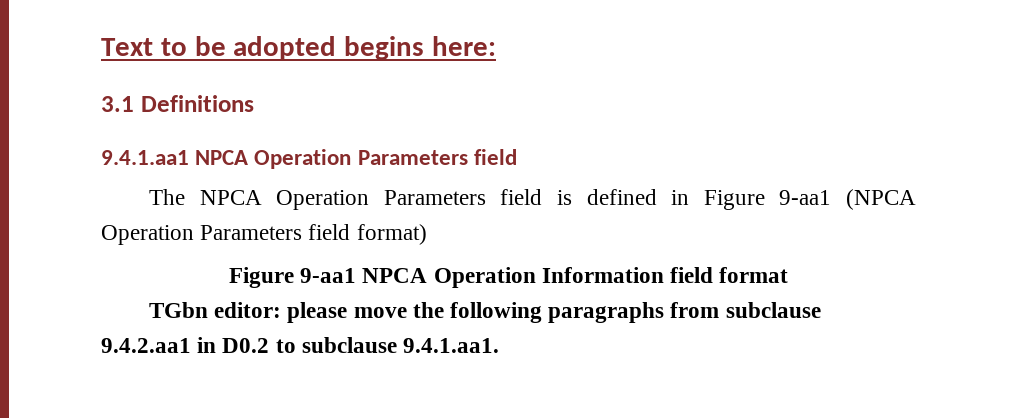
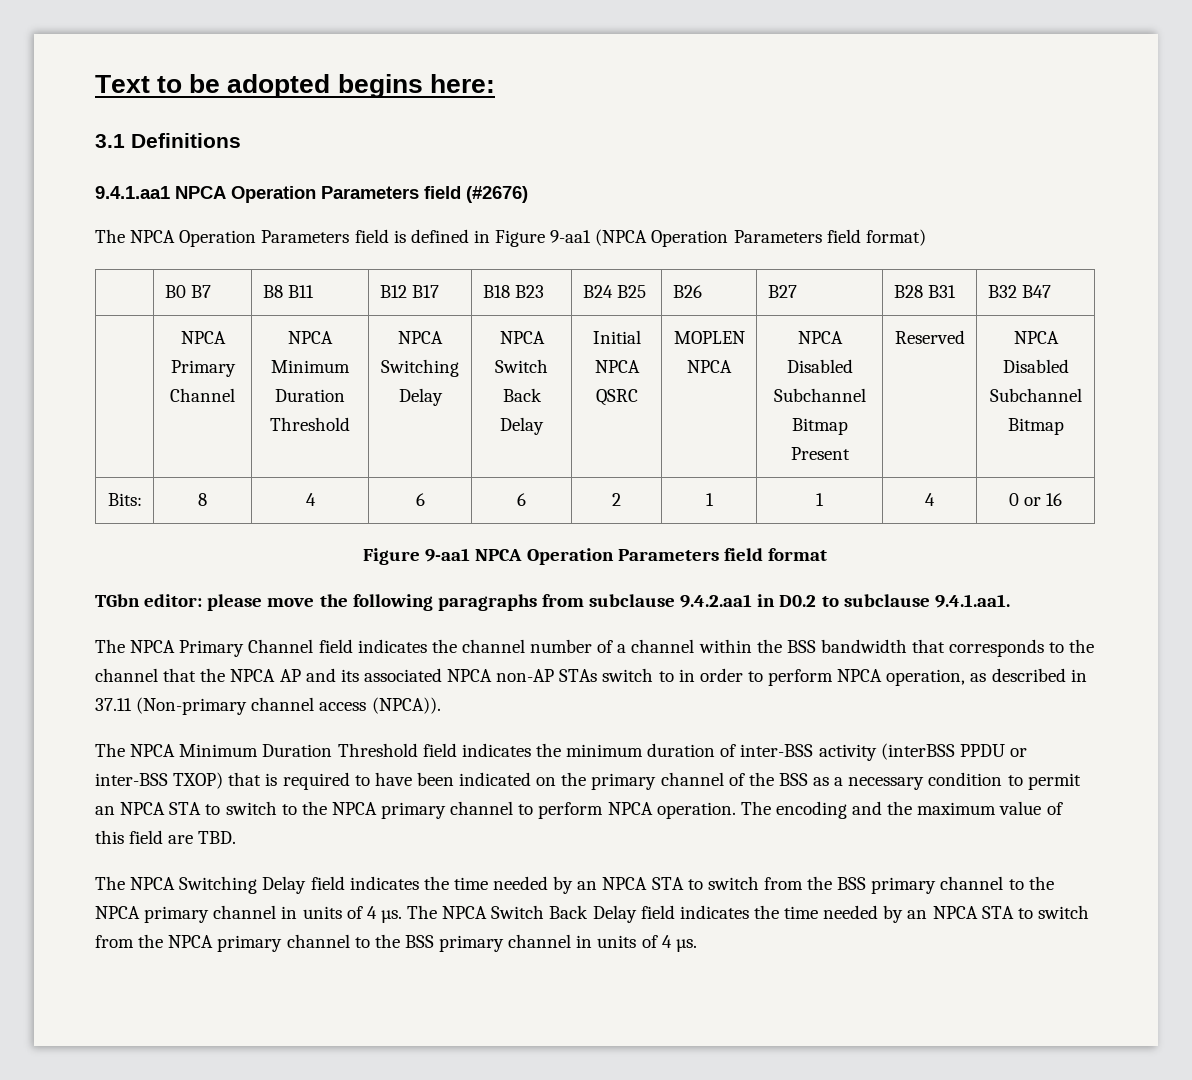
- 9.4.1.aa1 NPCA Operation Parameters field
+ 9.4.1.aa1 NPCA Operation Parameters field (#2676)
+ | B0 B7 | B8 B11 | B12 B17 | B18 B23 | B24 B25 | B26 | B27 | B28 B31 | B32 B47
+ | NPCA Primary Channel | NPCA Minimum Duration Threshold | NPCA Switching Delay | NPCA Switch Back Delay | Initial NPCA QSRC | MOPLEN NPCA | NPCA Disabled Subchannel Bitmap Present | Reserved | NPCA Disabled Subchannel Bitmap
+ Bits: | 8 | 4 | 6 | 6 | 2 | 1 | 1 | 4 | 0 or 16
- Figure 9-aa1 NPCA Operation Information field format
+ Figure 9-aa1 NPCA Operation Parameters field format
+ The NPCA Primary Channel field indicates the channel number of a channel within the BSS bandwidth that corresponds to the channel that the NPCA AP and its associated NPCA non-AP STAs switch to in order to perform NPCA operation, as described in 37.11 (Non-primary channel access (NPCA)).
+ The NPCA Minimum Duration Threshold field indicates the minimum duration of inter-BSS activity (interBSS PPDU or inter-BSS TXOP) that is required to have been indicated on the primary channel of the BSS as a necessary condition to permit an NPCA STA to switch to the NPCA primary channel to perform NPCA operation. The encoding and the maximum value of this field are TBD.
+ The NPCA Switching Delay field indicates the time needed by an NPCA STA to switch from the BSS primary channel to the NPCA primary channel in units of 4 µs. The NPCA Switch Back Delay field indicates the time needed by an NPCA STA to switch from the NPCA primary channel to the BSS primary channel in units of 4 µs.

